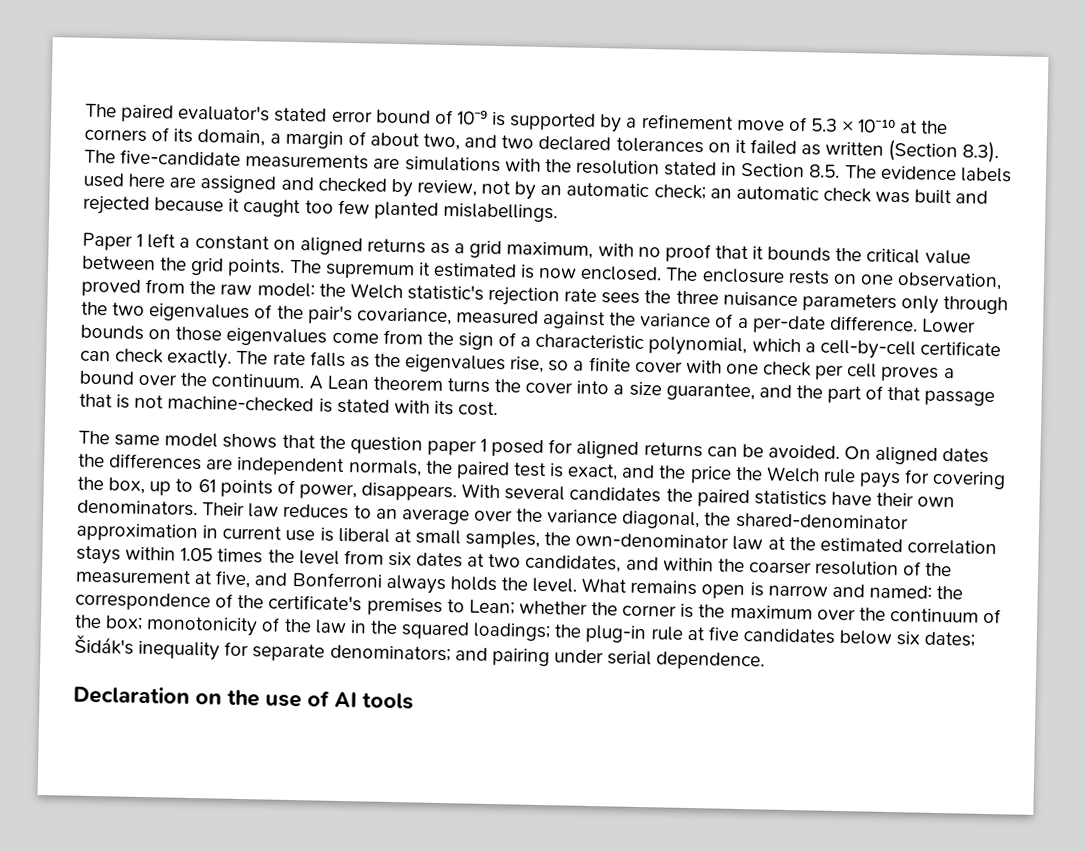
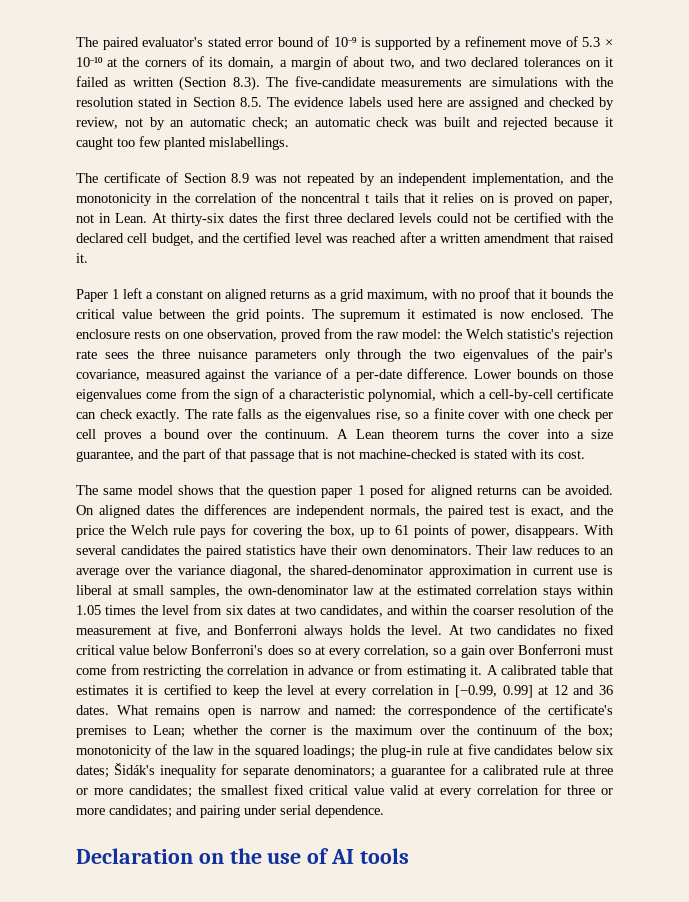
+ The certificate of Section 8.9 was not repeated by an independent implementation, and the monotonicity in the correlation of the noncentral t tails that it relies on is proved on paper, not in Lean. At thirty-six dates the first three declared levels could not be certified with the declared cell budget, and the certified level was reached after a written amendment that raised it.
+ At two candidates no fixed critical value below Bonferroni's does so at every correlation, so a gain over Bonferroni must come from restricting the correlation in advance or from estimating it. A calibrated table that estimates it is certified to keep the level at every correlation in [−0.99, 0.99] at 12 and 36 dates.
- What remains open is narrow and named: the correspondence of the certificate's premises to Lean; whether the corner is the maximum over the continuum of the box; monotonicity of the law in the squared loadings; the plug-in rule at five candidates below six dates; Šidák's inequality for separate denominators; and pairing under serial dependence.
+ What remains open is narrow and named: the correspondence of the certificate's premises to Lean; whether the corner is the maximum over the continuum of the box; monotonicity of the law in the squared loadings; the plug-in rule at five candidates below six dates; Šidák's inequality for separate denominators; a guarantee for a calibrated rule at three or more candidates; the smallest fixed critical value valid at every correlation for three or more candidates; and pairing under serial dependence.

